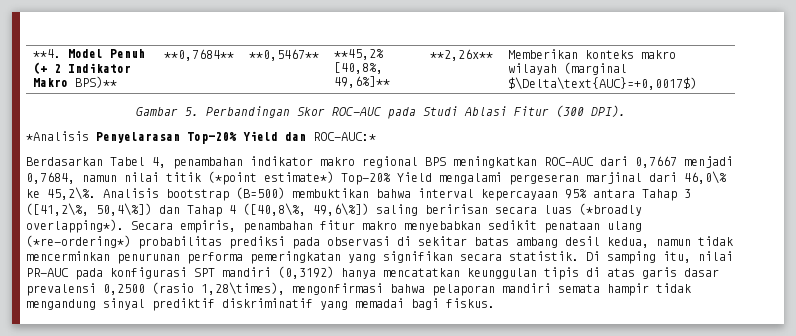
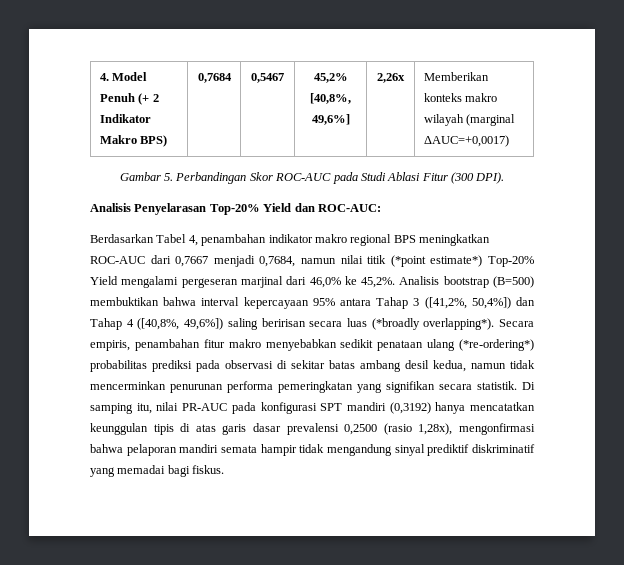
- **4. Model Penuh (+ 2 Indikator Makro BPS)** | **0,7684** | **0,5467** | **45,2% [40,8%, 49,6%]** | **2,26x** | Memberikan konteks makro wilayah (marginal $\Delta\text{AUC}=+0,0017$)
+ 4. Model Penuh (+ 2 Indikator Makro BPS) | 0,7684 | 0,5467 | 45,2% [40,8%, 49,6%] | 2,26x | Memberikan konteks makro wilayah (marginal ΔAUC=+0,0017)
- *Analisis Penyelarasan Top-20% Yield dan ROC-AUC:*
+ Analisis Penyelarasan Top-20% Yield dan ROC-AUC:
- Berdasarkan Tabel 4, penambahan indikator makro regional BPS meningkatkan ROC-AUC dari 0,7667 menjadi 0,7684, namun nilai titik (*point estimate*) Top-20% Yield mengalami pergeseran marjinal dari 46,0\% ke 45,2\%.
+ Berdasarkan Tabel 4, penambahan indikator makro regional BPS meningkatkan ROC-AUC dari 0,7667 menjadi 0,7684, namun nilai titik (*point estimate*) Top-20% Yield mengalami pergeseran marjinal dari 46,0% ke 45,2%.
- Analisis bootstrap (B=500) membuktikan bahwa interval kepercayaan 95% antara Tahap 3 ([41,2\%, 50,4\%]) dan Tahap 4 ([40,8\%, 49,6\%]) saling beririsan secara luas (*broadly overlapping*).
+ Analisis bootstrap (B=500) membuktikan bahwa interval kepercayaan 95% antara Tahap 3 ([41,2%, 50,4%]) dan Tahap 4 ([40,8%, 49,6%]) saling beririsan secara luas (*broadly overlapping*).
- Di samping itu, nilai PR-AUC pada konfigurasi SPT mandiri (0,3192) hanya mencatatkan keunggulan tipis di atas garis dasar prevalensi 0,2500 (rasio 1,28\times), mengonfirmasi bahwa pelaporan mandiri semata hampir tidak mengandung sinyal prediktif diskriminatif yang memadai bagi fiskus.
+ Di samping itu, nilai PR-AUC pada konfigurasi SPT mandiri (0,3192) hanya mencatatkan keunggulan tipis di atas garis dasar prevalensi 0,2500 (rasio 1,28x), mengonfirmasi bahwa pelaporan mandiri semata hampir tidak mengandung sinyal prediktif diskriminatif yang memadai bagi fiskus.

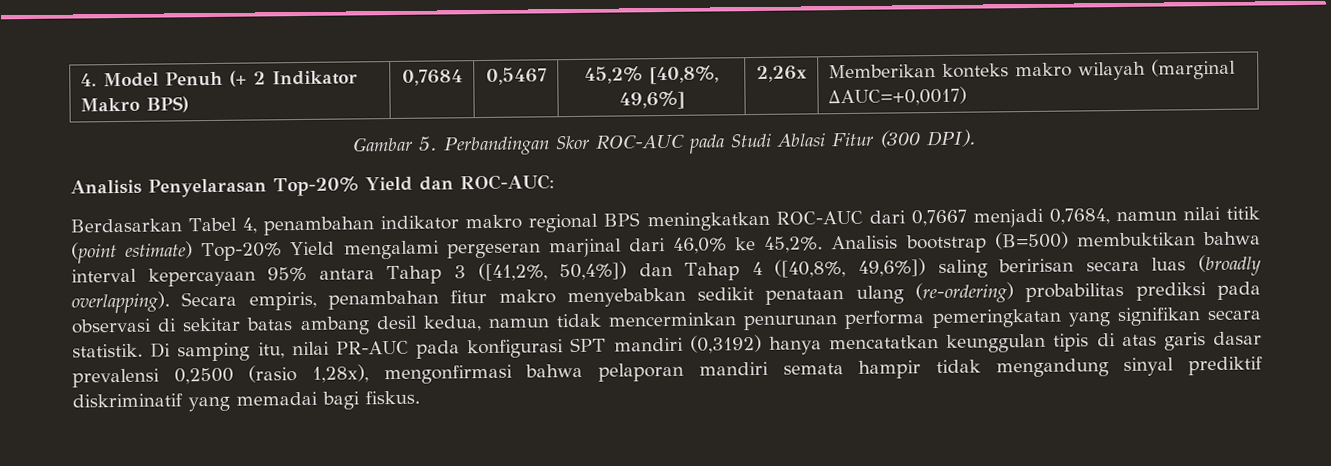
- Berdasarkan Tabel 4, penambahan indikator makro regional BPS meningkatkan ROC-AUC dari 0,7667 menjadi 0,7684, namun nilai titik (*point estimate*) Top-20% Yield mengalami pergeseran marjinal dari 46,0% ke 45,2%.
+ Berdasarkan Tabel 4, penambahan indikator makro regional BPS meningkatkan ROC-AUC dari 0,7667 menjadi 0,7684, namun nilai titik (point estimate) Top-20% Yield mengalami pergeseran marjinal dari 46,0% ke 45,2%.
- Analisis bootstrap (B=500) membuktikan bahwa interval kepercayaan 95% antara Tahap 3 ([41,2%, 50,4%]) dan Tahap 4 ([40,8%, 49,6%]) saling beririsan secara luas (*broadly overlapping*).
+ Analisis bootstrap (B=500) membuktikan bahwa interval kepercayaan 95% antara Tahap 3 ([41,2%, 50,4%]) dan Tahap 4 ([40,8%, 49,6%]) saling beririsan secara luas (broadly overlapping).
- Secara empiris, penambahan fitur makro menyebabkan sedikit penataan ulang (*re-ordering*) probabilitas prediksi pada observasi di sekitar batas ambang desil kedua, namun tidak mencerminkan penurunan performa pemeringkatan yang signifikan secara statistik.
+ Secara empiris, penambahan fitur makro menyebabkan sedikit penataan ulang (re-ordering) probabilitas prediksi pada observasi di sekitar batas ambang desil kedua, namun tidak mencerminkan penurunan performa pemeringkatan yang signifikan secara statistik.

